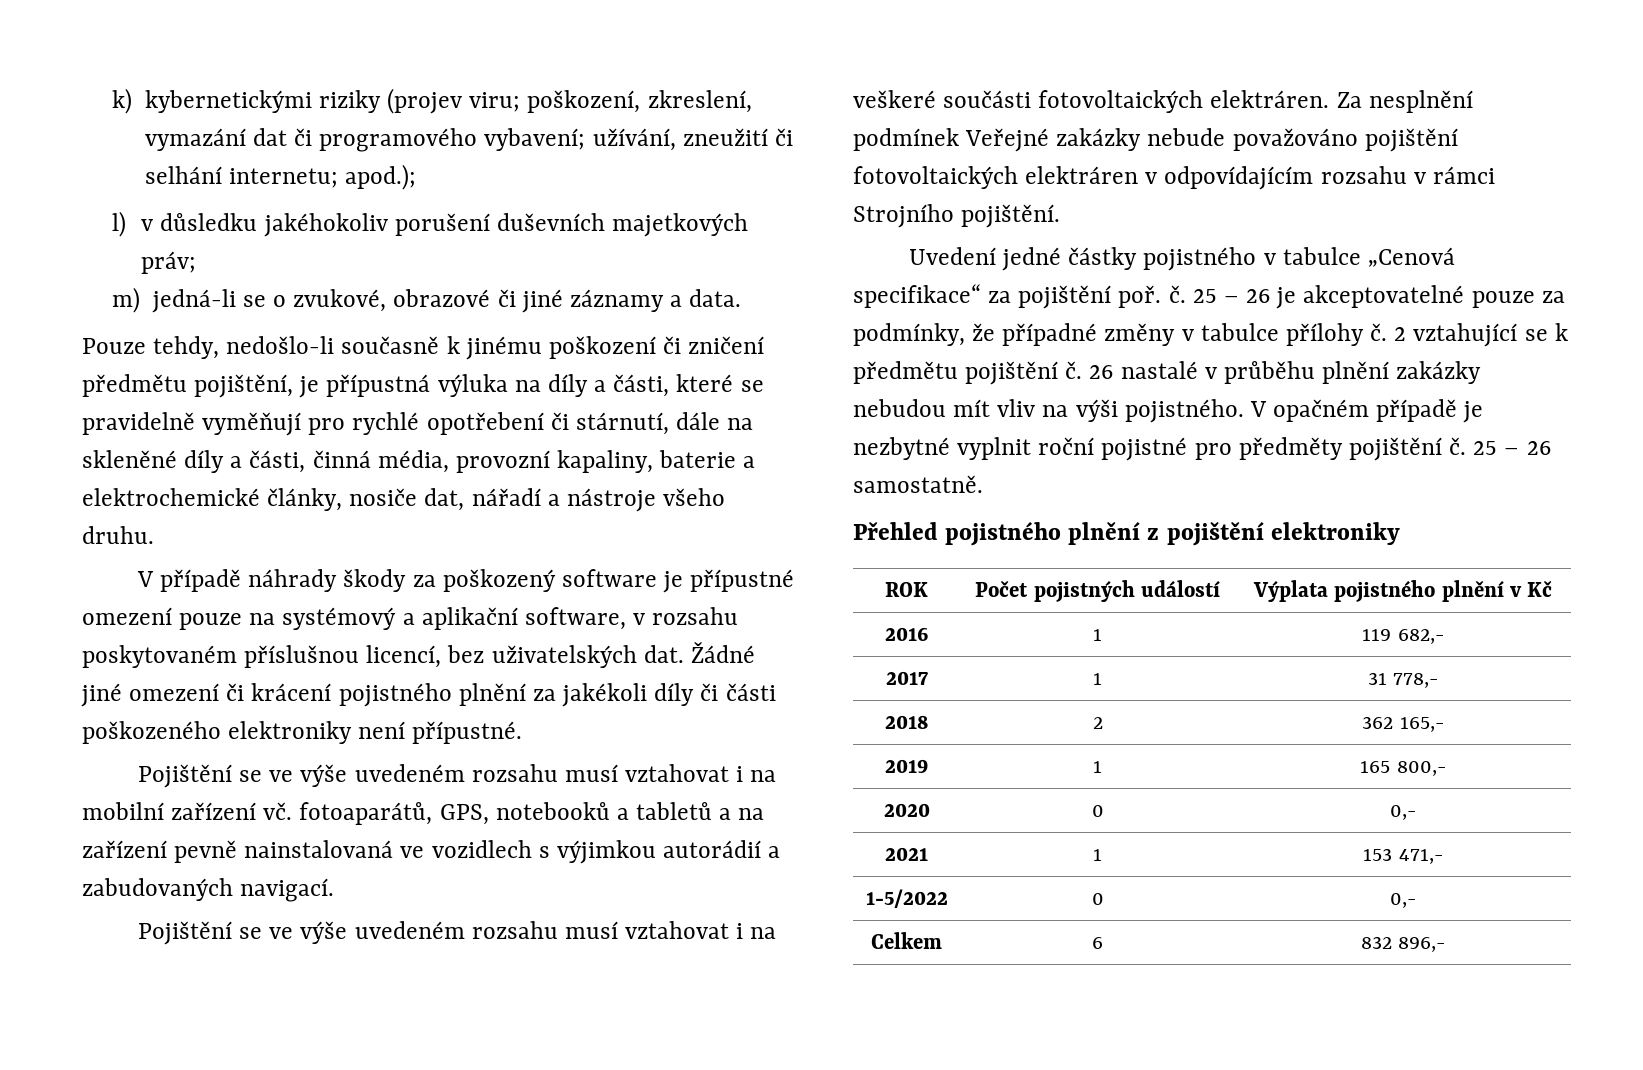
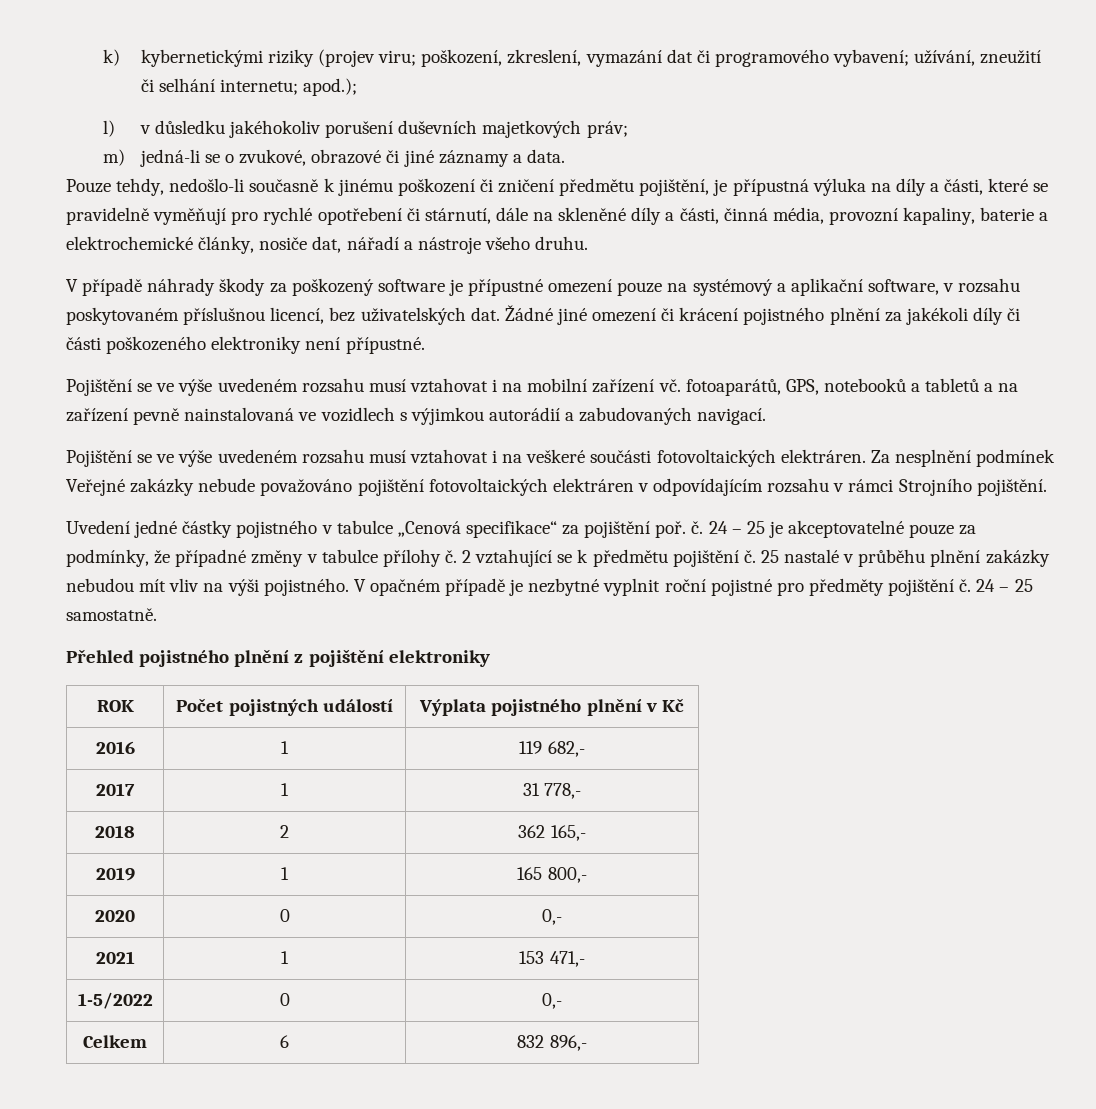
- 25 – 26 je akceptovatelné pouze za podmínky, že případné změny v tabulce přílohy č.
+ 24 – 25 je akceptovatelné pouze za podmínky, že případné změny v tabulce přílohy č.
- 26 nastalé v průběhu plnění zakázky nebudou mít vliv na výši pojistného.
+ 25 nastalé v průběhu plnění zakázky nebudou mít vliv na výši pojistného.
- 25 – 26 samostatně.
+ 24 – 25 samostatně.

